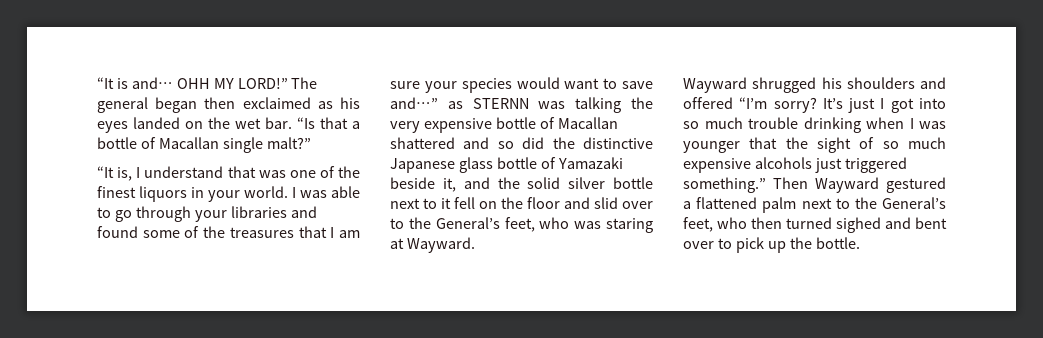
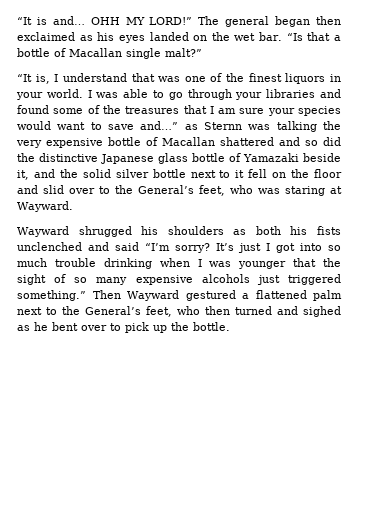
- I was able to go through your libraries and found some of the treasures that I am sure your species would want to save and…” as STERNN was talking the very expensive bottle of Macallan shattered and so did the distinctive Japanese glass bottle of Yamazaki beside it, and the solid silver bottle next to it fell on the floor and slid over to the General’s feet, who was staring at Wayward.
+ I was able to go through your libraries and found some of the treasures that I am sure your species would want to save and…” as Sternn was talking the very expensive bottle of Macallan shattered and so did the distinctive Japanese glass bottle of Yamazaki beside it, and the solid silver bottle next to it fell on the floor and slid over to the General’s feet, who was staring at Wayward.
- Wayward shrugged his shoulders and offered “I’m sorry?
+ Wayward shrugged his shoulders as both his fists unclenched and said “I’m sorry?
- It’s just I got into so much trouble drinking when I was younger that the sight of so much expensive alcohols just triggered something.”
+ It’s just I got into so much trouble drinking when I was younger that the sight of so many expensive alcohols just triggered something.”
- Then Wayward gestured a flattened palm next to the General’s feet, who then turned sighed and bent over to pick up the bottle.
+ Then Wayward gestured a flattened palm next to the General’s feet, who then turned and sighed as he bent over to pick up the bottle.

